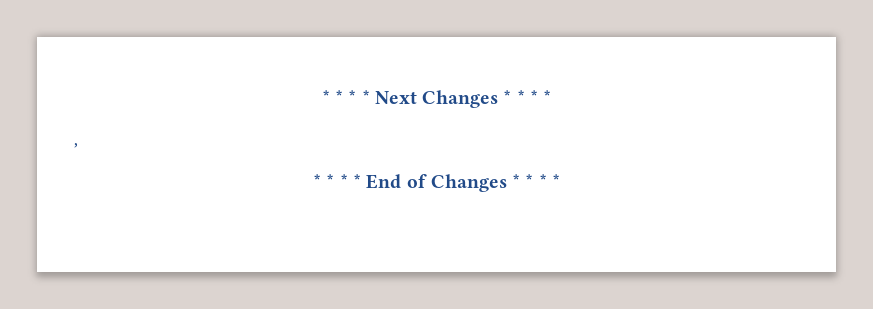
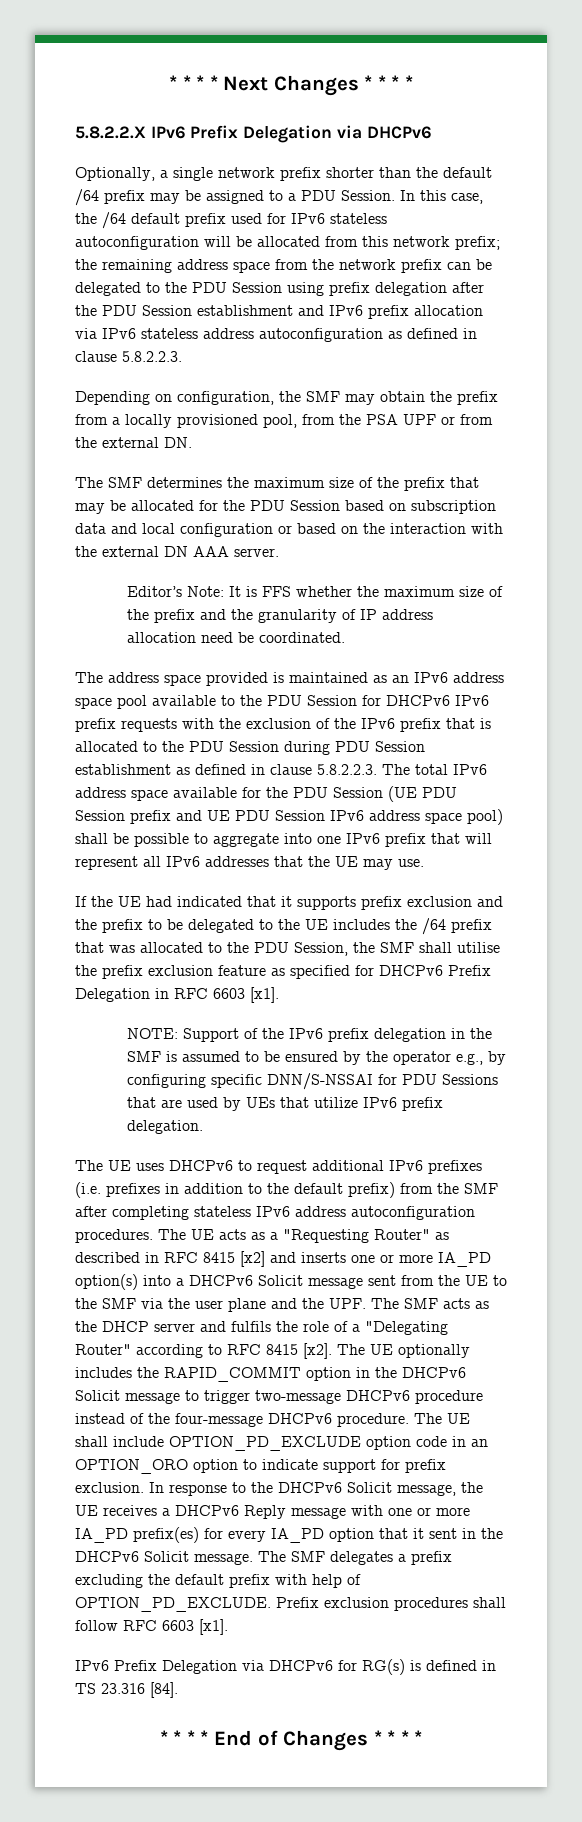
- ,
+ 5.8.2.2.X IPv6 Prefix Delegation via DHCPv6
+ Optionally, a single network prefix shorter than the default /64 prefix may be assigned to a PDU Session. In this case, the /64 default prefix used for IPv6 stateless autoconfiguration will be allocated from this network prefix; the remaining address space from the network prefix can be delegated to the PDU Session using prefix delegation after the PDU Session establishment and IPv6 prefix allocation via IPv6 stateless address autoconfiguration as defined in clause 5.8.2.2.3.
+ Depending on configuration, the SMF may obtain the prefix from a locally provisioned pool, from the PSA UPF or from the external DN.
+ The SMF determines the maximum size of the prefix that may be allocated for the PDU Session based on subscription data and local configuration or based on the interaction with the external DN AAA server.
+ Editor’s Note: It is FFS whether the maximum size of the prefix and the granularity of IP address allocation need be coordinated.
+ The address space provided is maintained as an IPv6 address space pool available to the PDU Session for DHCPv6 IPv6 prefix requests with the exclusion of the IPv6 prefix that is allocated to the PDU Session during PDU Session establishment as defined in clause 5.8.2.2.3. The total IPv6 address space available for the PDU Session (UE PDU Session prefix and UE PDU Session IPv6 address space pool) shall be possible to aggregate into one IPv6 prefix that will represent all IPv6 addresses that the UE may use.
+ If the UE had indicated that it supports prefix exclusion and the prefix to be delegated to the UE includes the /64 prefix that was allocated to the PDU Session, the SMF shall utilise the prefix exclusion feature as specified for DHCPv6 Prefix Delegation in RFC 6603 [x1].
+ NOTE: Support of the IPv6 prefix delegation in the SMF is assumed to be ensured by the operator e.g., by configuring specific DNN/S-NSSAI for PDU Sessions that are used by UEs that utilize IPv6 prefix delegation.
+ The UE uses DHCPv6 to request additional IPv6 prefixes (i.e. prefixes in addition to the default prefix) from the SMF after completing stateless IPv6 address autoconfiguration procedures. The UE acts as a "Requesting Router" as described in RFC 8415 [x2] and inserts one or more IA_PD option(s) into a DHCPv6 Solicit message sent from the UE to the SMF via the user plane and the UPF. The SMF acts as the DHCP server and fulfils the role of a "Delegating Router" according to RFC 8415 [x2]. The UE optionally includes the RAPID_COMMIT option in the DHCPv6 Solicit message to trigger two-message DHCPv6 procedure instead of the four-message DHCPv6 procedure. The UE shall include OPTION_PD_EXCLUDE option code in an OPTION_ORO option to indicate support for prefix exclusion. In response to the DHCPv6 Solicit message, the UE receives a DHCPv6 Reply message with one or more IA_PD prefix(es) for every IA_PD option that it sent in the DHCPv6 Solicit message. The SMF delegates a prefix excluding the default prefix with help of OPTION_PD_EXCLUDE. Prefix exclusion procedures shall follow RFC 6603 [x1].
+ IPv6 Prefix Delegation via DHCPv6 for RG(s) is defined in TS 23.316 [84].

